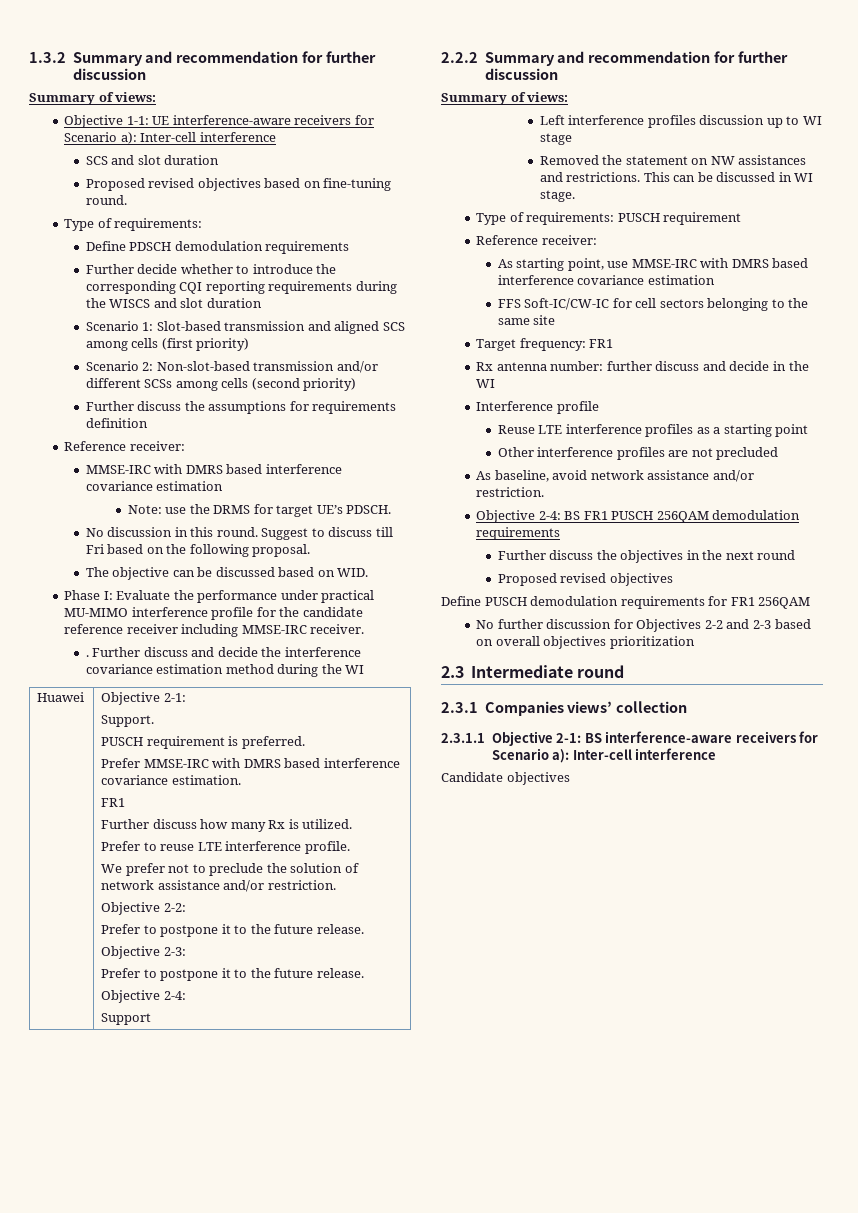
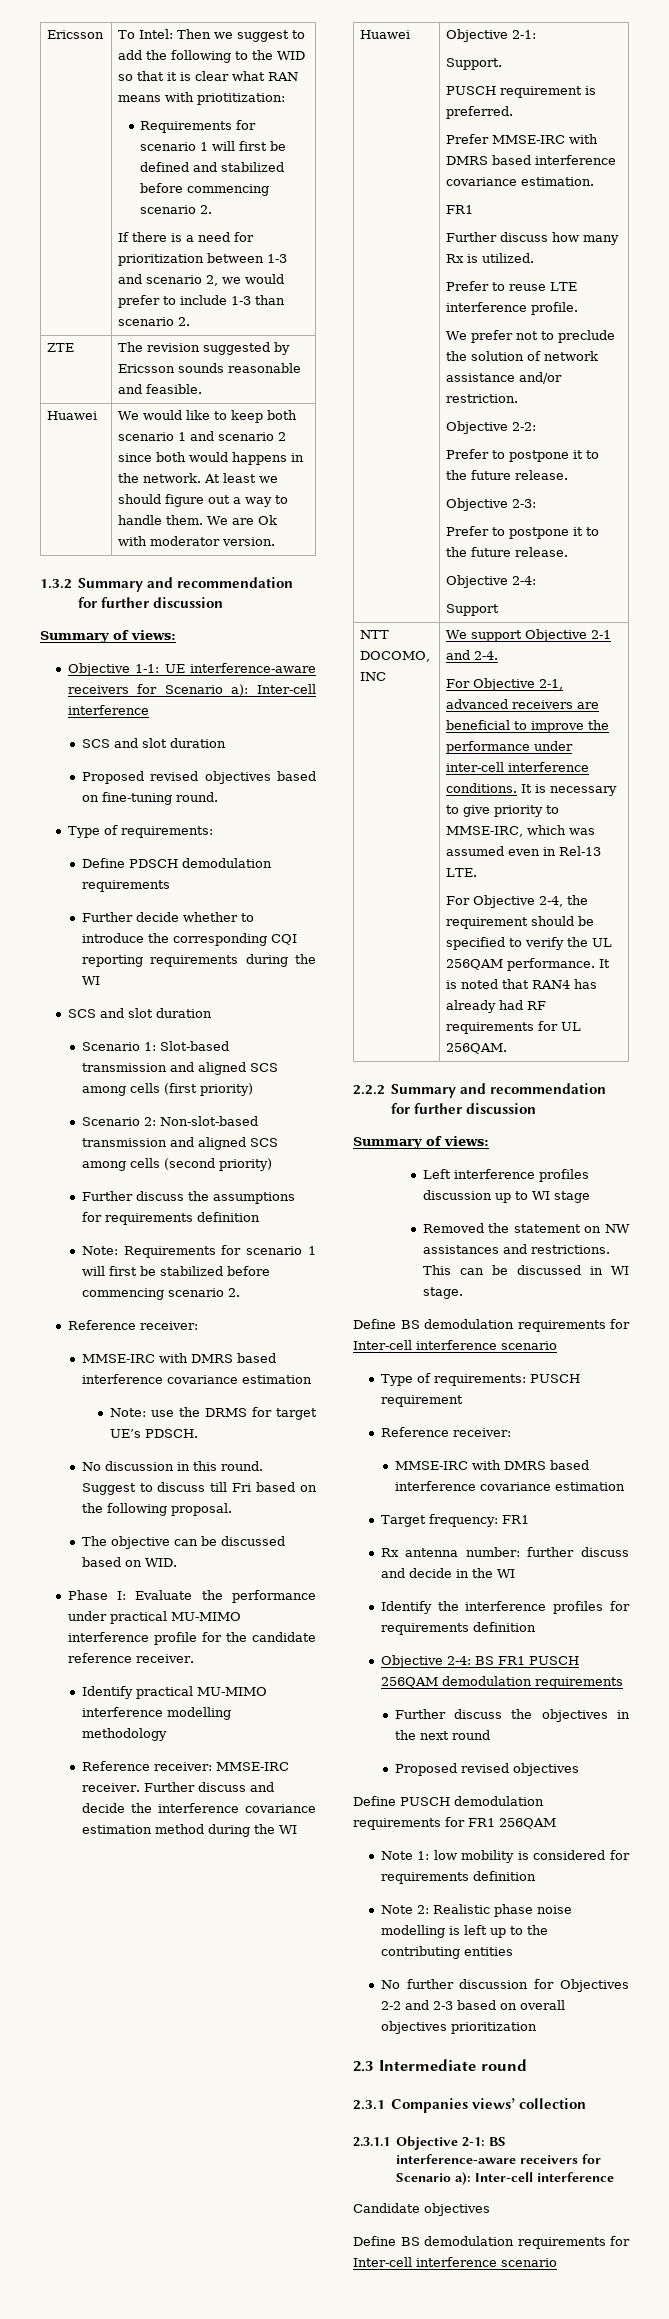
+ Ericsson | To Intel: Then we suggest to add the following to the WID so that it is clear what RAN means with priotitization:
+ Requirements for scenario 1 will first be defined and stabilized before commencing scenario 2.
+ If there is a need for prioritization between 1-3 and scenario 2, we would prefer to include 1-3 than scenario 2.
+ ZTE | The revision suggested by Ericsson sounds reasonable and feasible.
+ Huawei | We would like to keep both scenario 1 and scenario 2 since both would happens in the network. At least we should figure out a way to handle them. We are Ok with moderator version.
- Further decide whether to introduce the corresponding CQI reporting requirements during the WISCS and slot duration
+ Further decide whether to introduce the corresponding CQI reporting requirements during the WI
+ SCS and slot duration
- Scenario 2: Non-slot-based transmission and/or different SCSs among cells (second priority)
+ Scenario 2: Non-slot-based transmission and aligned SCS among cells (second priority)
+ Note: Requirements for scenario 1 will first be stabilized before commencing scenario 2.
- Phase I: Evaluate the performance under practical MU-MIMO interference profile for the candidate reference receiver including MMSE-IRC receiver.
- .
+ Phase I: Evaluate the performance under practical MU-MIMO interference profile for the candidate reference receiver.
+ Identify practical MU-MIMO interference modelling methodology
+ Reference receiver: MMSE-IRC receiver.
+ NTT DOCOMO, INC | We support Objective 2-1 and 2-4.
+ For Objective 2-1, advanced receivers are beneficial to improve the performance under inter-cell interference conditions. It is necessary to give priority to MMSE-IRC, which was assumed even in Rel-13 LTE.
+ For Objective 2-4, the requirement should be specified to verify the UL 256QAM performance. It is noted that RAN4 has already had RF requirements for UL 256QAM.
  This can be discussed in WI stage.
+ Define BS demodulation requirements for Inter-cell interference scenario
  Type of requirements: PUSCH requirement
  Reference receiver:
- As starting point, use MMSE-IRC with DMRS based interference covariance estimation
- FFS Soft-IC/CW-IC for cell sectors belonging to the same site
+ MMSE-IRC with DMRS based interference covariance estimation
- Interference profile
- Reuse LTE interference profiles as a starting point
- Other interference profiles are not precluded
- As baseline, avoid network assistance and/or restriction.
+ Identify the interference profiles for requirements definition
+ Note 1: low mobility is considered for requirements definition
+ Note 2: Realistic phase noise modelling is left up to the contributing entities
  Candidate objectives
+ Define BS demodulation requirements for Inter-cell interference scenario

